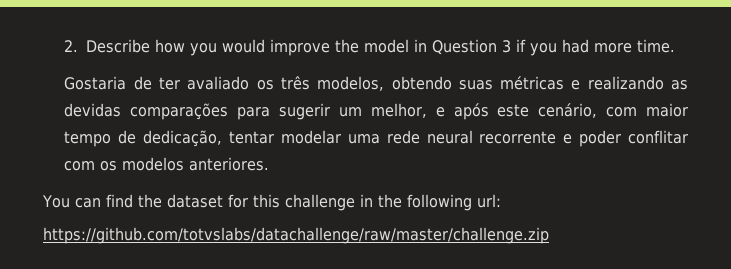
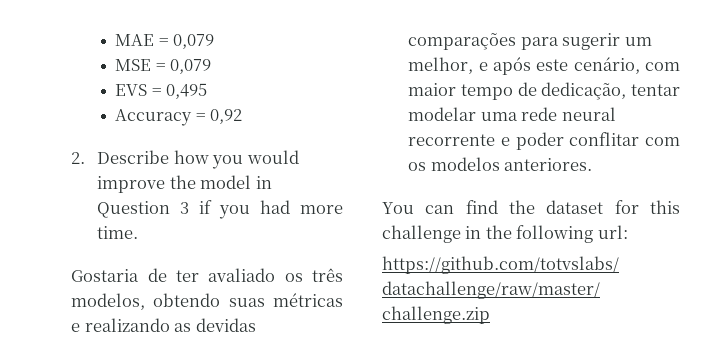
+ MAE = 0,079
+ MSE = 0,079
+ EVS = 0,495
+ Accuracy = 0,92

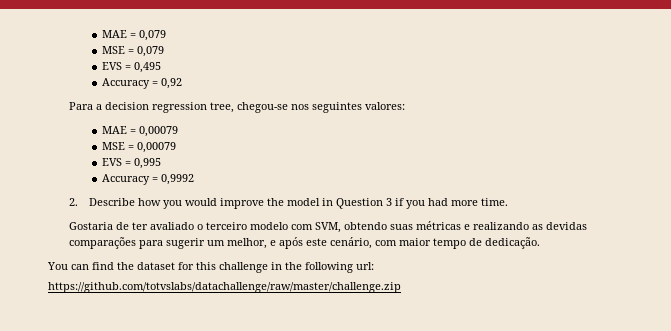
+ Para a decision regression tree, chegou-se nos seguintes valores:
+ MAE = 0,00079
+ MSE = 0,00079
+ EVS = 0,995
+ Accuracy = 0,9992
- Gostaria de ter avaliado os três modelos, obtendo suas métricas e realizando as devidas comparações para sugerir um melhor, e após este cenário, com maior tempo de dedicação, tentar modelar uma rede neural recorrente e poder conflitar com os modelos anteriores.
+ Gostaria de ter avaliado o terceiro modelo com SVM, obtendo suas métricas e realizando as devidas comparações para sugerir um melhor, e após este cenário, com maior tempo de dedicação.

